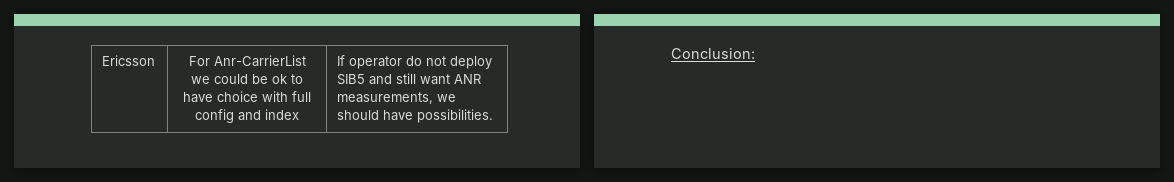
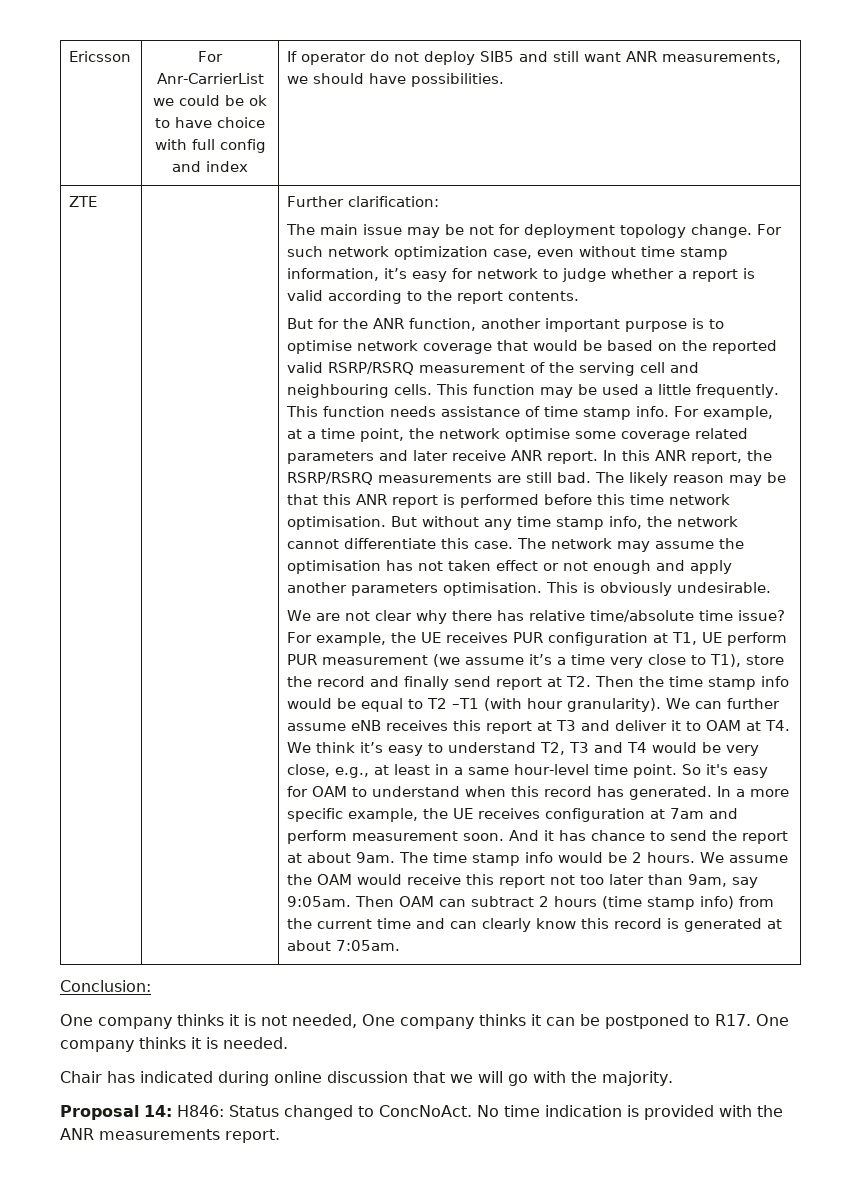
+ ZTE | | Further clarification:
+ The main issue may be not for deployment topology change. For such network optimization case, even without time stamp information, it’s easy for network to judge whether a report is valid according to the report contents.
+ But for the ANR function, another important purpose is to optimise network coverage that would be based on the reported valid RSRP/RSRQ measurement of the serving cell and neighbouring cells. This function may be used a little frequently. This function needs assistance of time stamp info. For example, at a time point, the network optimise some coverage related parameters and later receive ANR report. In this ANR report, the RSRP/RSRQ measurements are still bad. The likely reason may be that this ANR report is performed before this time network optimisation. But without any time stamp info, the network cannot differentiate this case. The network may assume the optimisation has not taken effect or not enough and apply another parameters optimisation. This is obviously undesirable.
+ We are not clear why there has relative time/absolute time issue? For example, the UE receives PUR configuration at T1, UE perform PUR measurement (we assume it’s a time very close to T1), store the record and finally send report at T2. Then the time stamp info would be equal to T2 –T1 (with hour granularity). We can further assume eNB receives this report at T3 and deliver it to OAM at T4. We think it’s easy to understand T2, T3 and T4 would be very close, e.g., at least in a same hour-level time point. So it's easy for OAM to understand when this record has generated. In a more specific example, the UE receives configuration at 7am and perform measurement soon. And it has chance to send the report at about 9am. The time stamp info would be 2 hours. We assume the OAM would receive this report not too later than 9am, say 9:05am. Then OAM can subtract 2 hours (time stamp info) from the current time and can clearly know this record is generated at about 7:05am.
  Conclusion:
+ One company thinks it is not needed, One company thinks it can be postponed to R17. One company thinks it is needed.
+ Chair has indicated during online discussion that we will go with the majority.
+ Proposal 14: H846: Status changed to ConcNoAct. No time indication is provided with the ANR measurements report.

